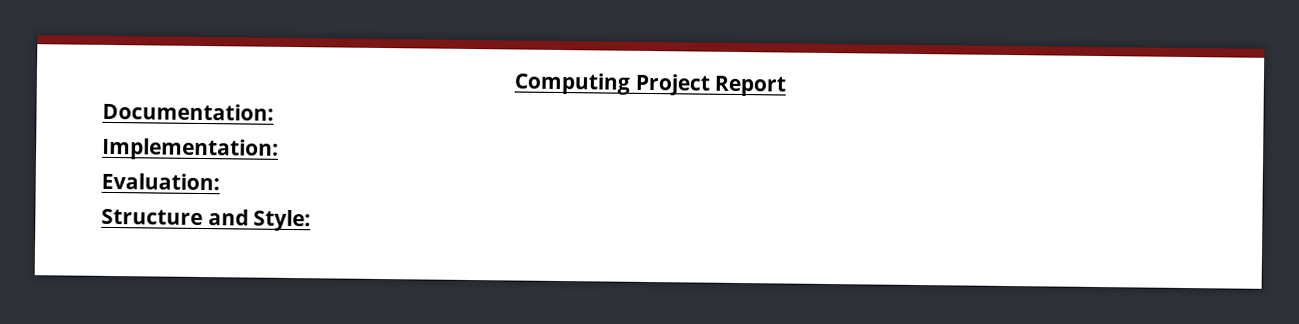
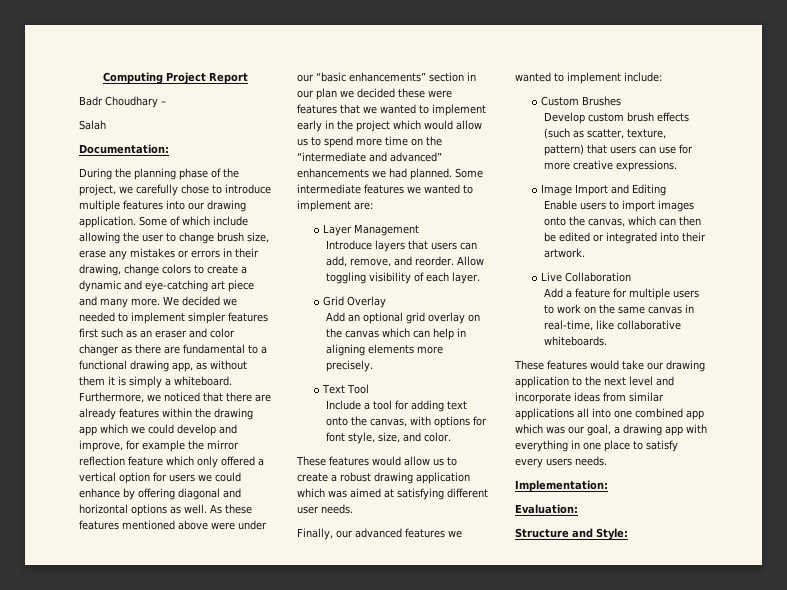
+ Badr Choudhary –
+ Salah
  Documentation:
+ During the planning phase of the project, we carefully chose to introduce multiple features into our drawing application. Some of which include allowing the user to change brush size, erase any mistakes or errors in their drawing, change colors to create a dynamic and eye-catching art piece and many more. We decided we needed to implement simpler features first such as an eraser and color changer as there are fundamental to a functional drawing app, as without them it is simply a whiteboard. Furthermore, we noticed that there are already features within the drawing app which we could develop and improve, for example the mirror reflection feature which only offered a vertical option for users we could enhance by offering diagonal and horizontal options as well. As these features mentioned above were under our “basic enhancements” section in our plan we decided these were features that we wanted to implement early in the project which would allow us to spend more time on the “intermediate and advanced” enhancements we had planned. Some intermediate features we wanted to implement are:
+ Layer Management
+ Introduce layers that users can add, remove, and reorder. Allow toggling visibility of each layer.
+ Grid Overlay
+ Add an optional grid overlay on the canvas which can help in aligning elements more precisely.
+ Text Tool
+ Include a tool for adding text onto the canvas, with options for font style, size, and color.
+ These features would allow us to create a robust drawing application which was aimed at satisfying different user needs.
+ Finally, our advanced features we wanted to implement include:
+ Custom Brushes
+ Develop custom brush effects (such as scatter, texture, pattern) that users can use for more creative expressions.
+ Image Import and Editing
+ Enable users to import images onto the canvas, which can then be edited or integrated into their artwork.
+ Live Collaboration
+ Add a feature for multiple users to work on the same canvas in real-time, like collaborative whiteboards.
+ These features would take our drawing application to the next level and incorporate ideas from similar applications all into one combined app which was our goal, a drawing app with everything in one place to satisfy every users needs.

